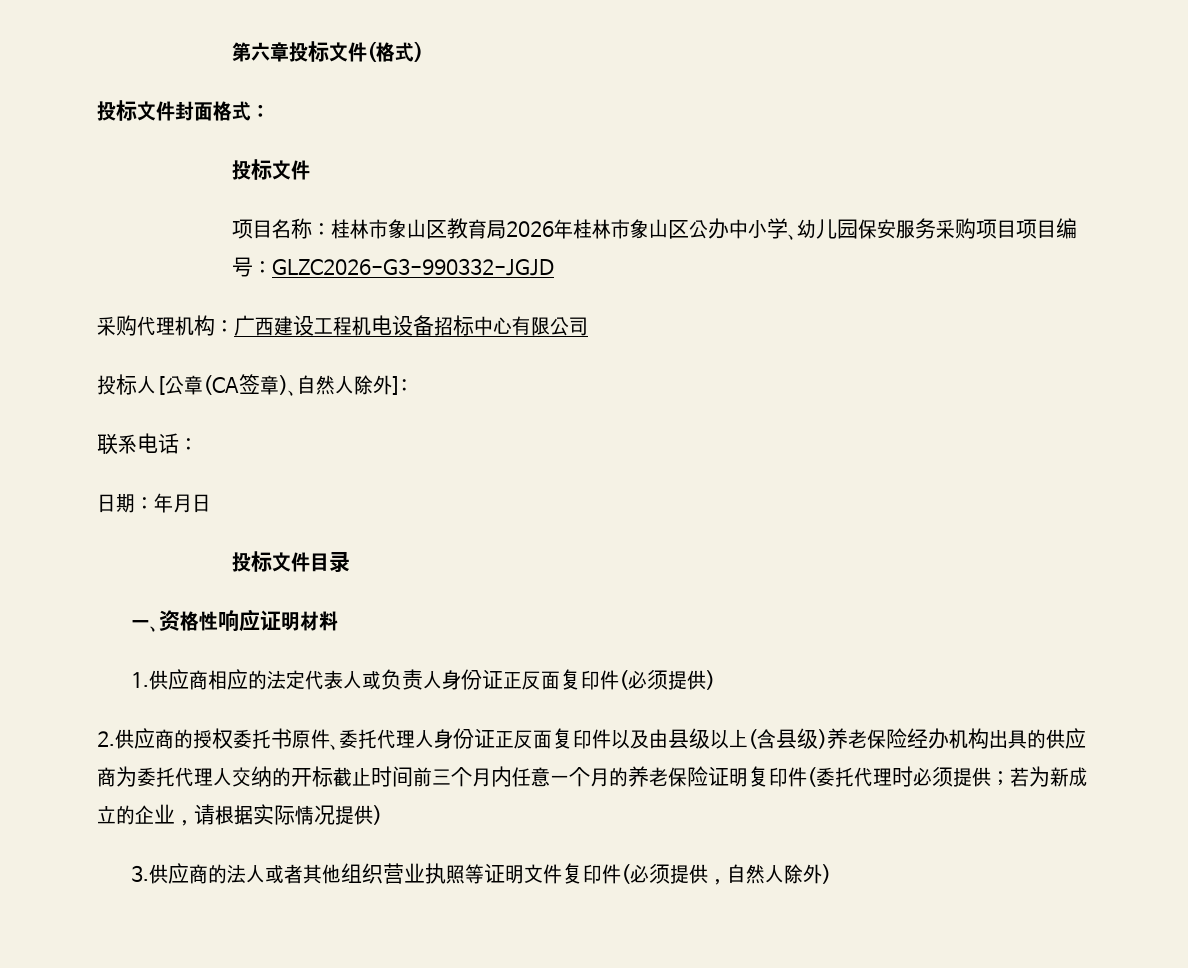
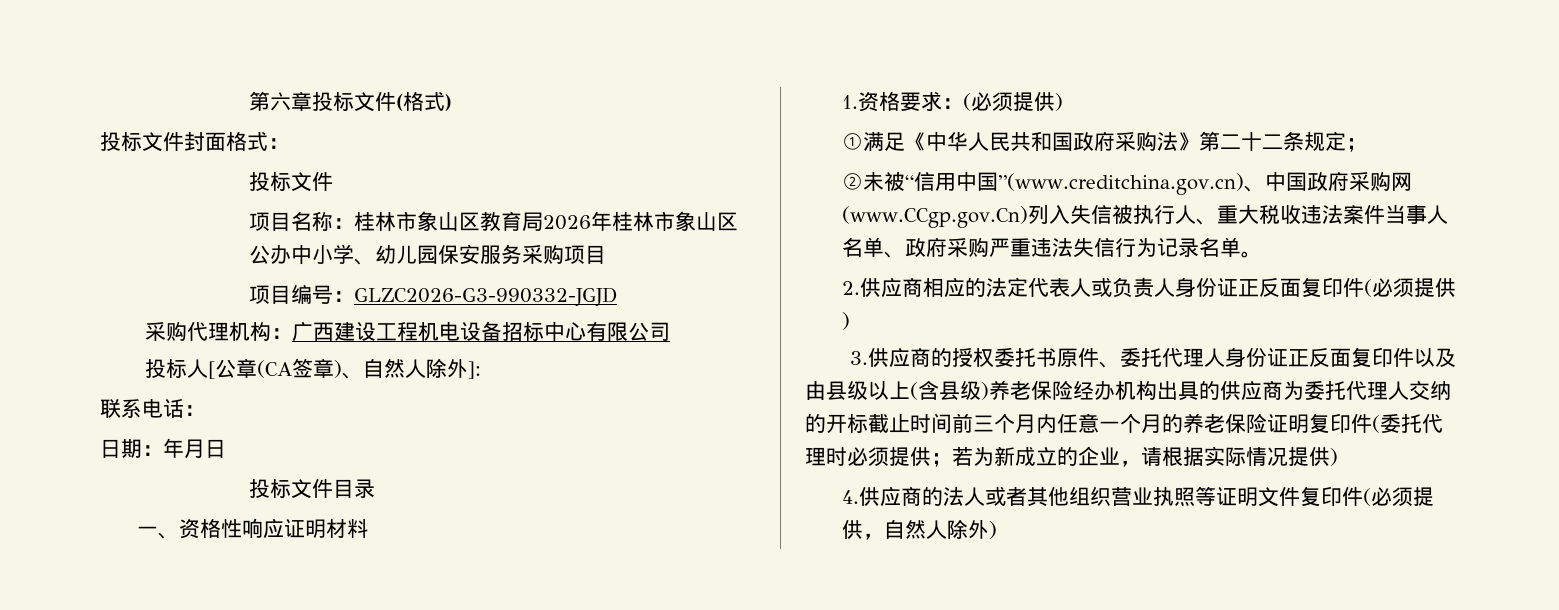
- 项目名称：桂林市象山区教育局2026年桂林市象山区公办中小学、幼儿园保安服务采购项目项目编号：GLZC2026-G3-990332-JGJD
+ 项目名称：桂林市象山区教育局2026年桂林市象山区公办中小学、幼儿园保安服务采购项目
+ 项目编号：GLZC2026-G3-990332-JGJD
- 1.供应商相应的法定代表人或负责人身份证正反面复印件(必须提供)
+ 1.资格要求：(必须提供)
+ ①满足《中华人民共和国政府采购法》第二十二条规定；
+ ②未被“信用中国”(www.creditchina.gov.cn)、中国政府采购网(www.CCgp.gov.Cn)列入失信被执行人、重大税收违法案件当事人名单、政府采购严重违法失信行为记录名单。
+ 2.供应商相应的法定代表人或负责人身份证正反面复印件(必须提供)
- 2.供应商的授权委托书原件、委托代理人身份证正反面复印件以及由县级以上(含县级)养老保险经办机构出具的供应商为委托代理人交纳的开标截止时间前三个月内任意一个月的养老保险证明复印件(委托代理时必须提供；
+ 3.供应商的授权委托书原件、委托代理人身份证正反面复印件以及由县级以上(含县级)养老保险经办机构出具的供应商为委托代理人交纳的开标截止时间前三个月内任意一个月的养老保险证明复印件(委托代理时必须提供；
- 3.供应商的法人或者其他组织营业执照等证明文件复印件(必须提供，自然人除外)
+ 4.供应商的法人或者其他组织营业执照等证明文件复印件(必须提供，自然人除外)

